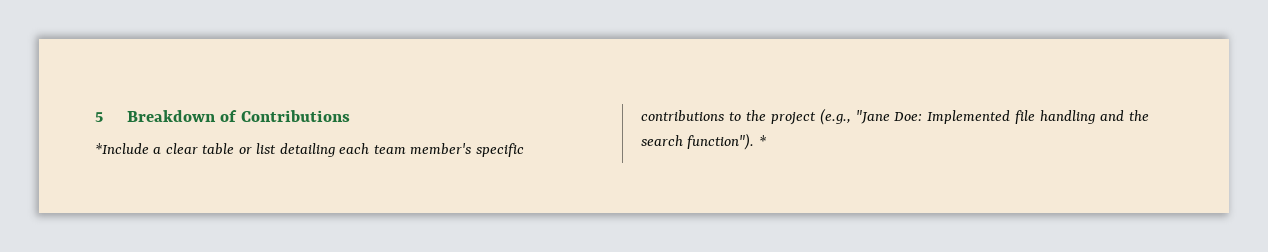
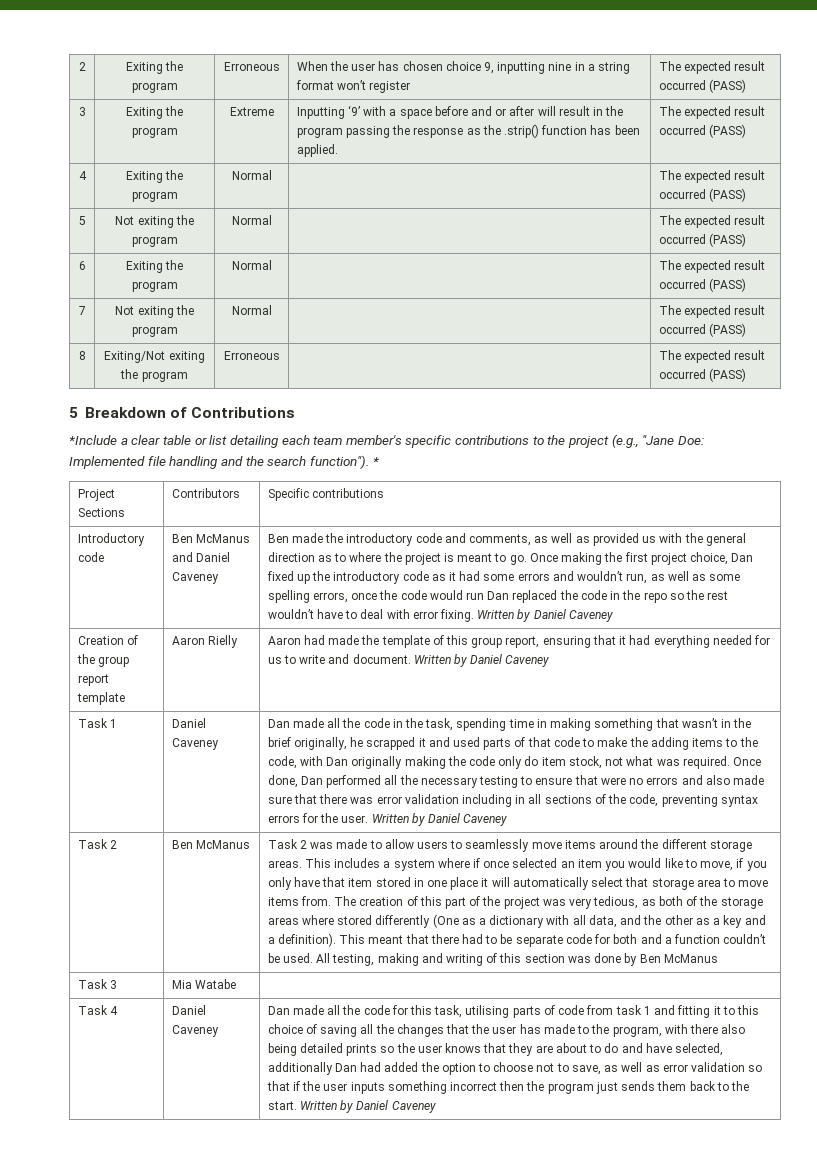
+ 2 | Exiting the program | Erroneous | When the user has chosen choice 9, inputting nine in a string format won’t register | The expected result occurred (PASS)
+ 3 | Exiting the program | Extreme | Inputting ‘9’ with a space before and or after will result in the program passing the response as the .strip() function has been applied. | The expected result occurred (PASS)
+ 4 | Exiting the program | Normal | | The expected result occurred (PASS)
+ 5 | Not exiting the program | Normal | | The expected result occurred (PASS)
+ 6 | Exiting the program | Normal | | The expected result occurred (PASS)
+ 7 | Not exiting the program | Normal | | The expected result occurred (PASS)
+ 8 | Exiting/Not exiting the program | Erroneous | | The expected result occurred (PASS)
+ Project Sections | Contributors | Specific contributions
+ Introductory code | Ben McManus and Daniel Caveney | Ben made the introductory code and comments, as well as provided us with the general direction as to where the project is meant to go. Once making the first project choice, Dan fixed up the introductory code as it had some errors and wouldn’t run, as well as some spelling errors, once the code would run Dan replaced the code in the repo so the rest wouldn’t have to deal with error fixing. Written by Daniel Caveney
+ Creation of the group report template | Aaron Rielly | Aaron had made the template of this group report, ensuring that it had everything needed for us to write and document. Written by Daniel Caveney
+ Task 1 | Daniel Caveney | Dan made all the code in the task, spending time in making something that wasn’t in the brief originally, he scrapped it and used parts of that code to make the adding items to the code, with Dan originally making the code only do item stock, not what was required. Once done, Dan performed all the necessary testing to ensure that were no errors and also made sure that there was error validation including in all sections of the code, preventing syntax errors for the user. Written by Daniel Caveney
+ Task 2 | Ben McManus | Task 2 was made to allow users to seamlessly move items around the different storage areas. This includes a system where if once selected an item you would like to move, if you only have that item stored in one place it will automatically select that storage area to move items from. The creation of this part of the project was very tedious, as both of the storage areas where stored differently (One as a dictionary with all data, and the other as a key and a definition). This meant that there had to be separate code for both and a function couldn’t be used. All testing, making and writing of this section was done by Ben McManus
+ Task 3 | Mia Watabe |
+ Task 4 | Daniel Caveney | Dan made all the code for this task, utilising parts of code from task 1 and fitting it to this choice of saving all the changes that the user has made to the program, with there also being detailed prints so the user knows that they are about to do and have selected, additionally Dan had added the option to choose not to save, as well as error validation so that if the user inputs something incorrect then the program just sends them back to the start. Written by Daniel Caveney

